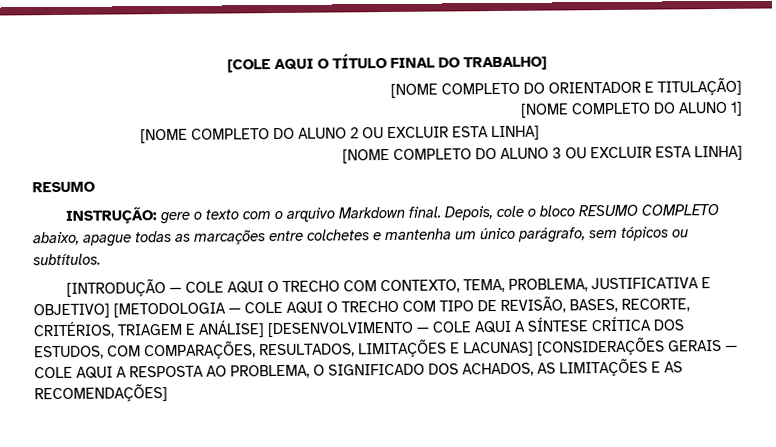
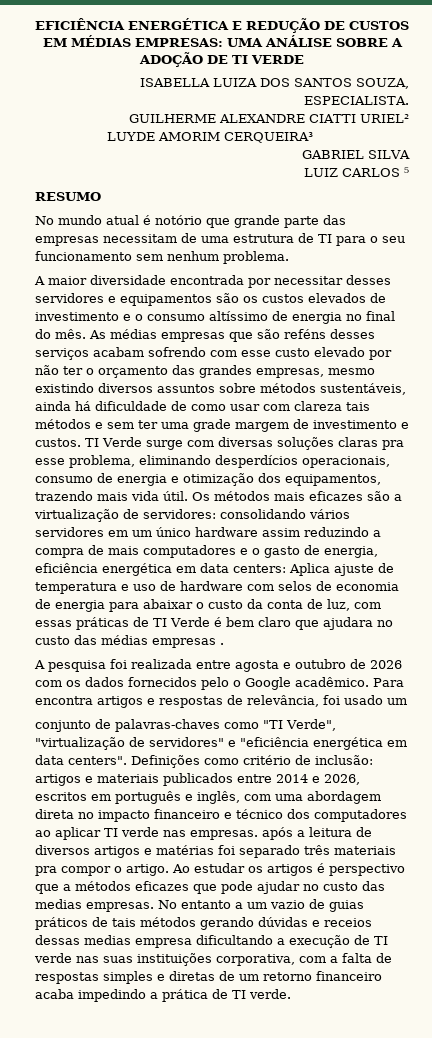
- [COLE AQUI O TÍTULO FINAL DO TRABALHO]
- [NOME COMPLETO DO ORIENTADOR E TITULAÇÃO]
- [NOME COMPLETO DO ALUNO 1]
- [NOME COMPLETO DO ALUNO 2 OU EXCLUIR ESTA LINHA]
- [NOME COMPLETO DO ALUNO 3 OU EXCLUIR ESTA LINHA]
+ EFICIÊNCIA ENERGÉTICA E REDUÇÃO DE CUSTOS EM MÉDIAS EMPRESAS: UMA ANÁLISE SOBRE A ADOÇÃO DE TI VERDE
+ ISABELLA LUIZA DOS SANTOS SOUZA, ESPECIALISTA.
+ GUILHERME ALEXANDRE CIATTI URIEL²
+ LUYDE AMORIM CERQUEIRA³
+ GABRIEL SILVA
+ LUIZ CARLOS ⁵
  RESUMO
- INSTRUÇÃO: gere o texto com o arquivo Markdown final. Depois, cole o bloco RESUMO COMPLETO abaixo, apague todas as marcações entre colchetes e mantenha um único parágrafo, sem tópicos ou subtítulos.
- [INTRODUÇÃO — COLE AQUI O TRECHO COM CONTEXTO, TEMA, PROBLEMA, JUSTIFICATIVA E OBJETIVO] [METODOLOGIA — COLE AQUI O TRECHO COM TIPO DE REVISÃO, BASES, RECORTE, CRITÉRIOS, TRIAGEM E ANÁLISE] [DESENVOLVIMENTO — COLE AQUI A SÍNTESE CRÍTICA DOS ESTUDOS, COM COMPARAÇÕES, RESULTADOS, LIMITAÇÕES E LACUNAS] [CONSIDERAÇÕES GERAIS — COLE AQUI A RESPOSTA AO PROBLEMA, O SIGNIFICADO DOS ACHADOS, AS LIMITAÇÕES E AS RECOMENDAÇÕES]
+ No mundo atual é notório que grande parte das empresas necessitam de uma estrutura de TI para o seu funcionamento sem nenhum problema.
+ A maior diversidade encontrada por necessitar desses servidores e equipamentos são os custos elevados de investimento e o consumo altíssimo de energia no final do mês. As médias empresas que são reféns desses serviços acabam sofrendo com esse custo elevado por não ter o orçamento das grandes empresas, mesmo existindo diversos assuntos sobre métodos sustentáveis, ainda há dificuldade de como usar com clareza tais métodos e sem ter uma grade margem de investimento e custos. TI Verde surge com diversas soluções claras pra esse problema, eliminando desperdícios operacionais, consumo de energia e otimização dos equipamentos, trazendo mais vida útil. Os métodos mais eficazes são a virtualização de servidores: consolidando vários servidores em um único hardware assim reduzindo a compra de mais computadores e o gasto de energia, eficiência energética em data centers: Aplica ajuste de temperatura e uso de hardware com selos de economia de energia para abaixar o custo da conta de luz, com essas práticas de TI Verde é bem claro que ajudara no custo das médias empresas .
+ A pesquisa foi realizada entre agosta e outubro de 2026 com os dados fornecidos pelo o Google acadêmico. Para encontra artigos e respostas de relevância, foi usado um
+ conjunto de palavras-chaves como "TI Verde", "virtualização de servidores" e "eficiência energética em data centers". Definições como critério de inclusão: artigos e materiais publicados entre 2014 e 2026, escritos em português e inglês, com uma abordagem direta no impacto financeiro e técnico dos computadores ao aplicar TI verde nas empresas. após a leitura de diversos artigos e matérias foi separado três materiais pra compor o artigo. Ao estudar os artigos é perspectivo que a métodos eficazes que pode ajudar no custo das medias empresas. No entanto a um vazio de guias práticos de tais métodos gerando dúvidas e receios dessas medias empresa dificultando a execução de TI verde nas suas instituições corporativa, com a falta de respostas simples e diretas de um retorno financeiro acaba impedindo a prática de TI verde.

